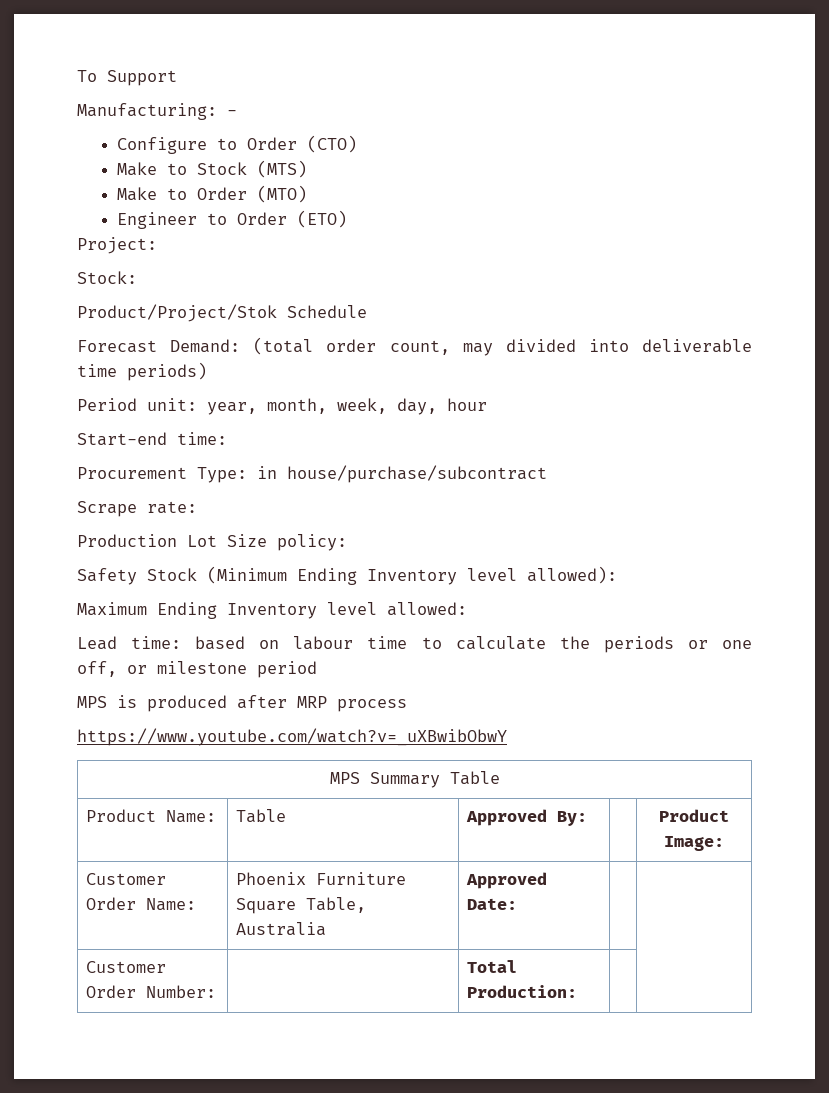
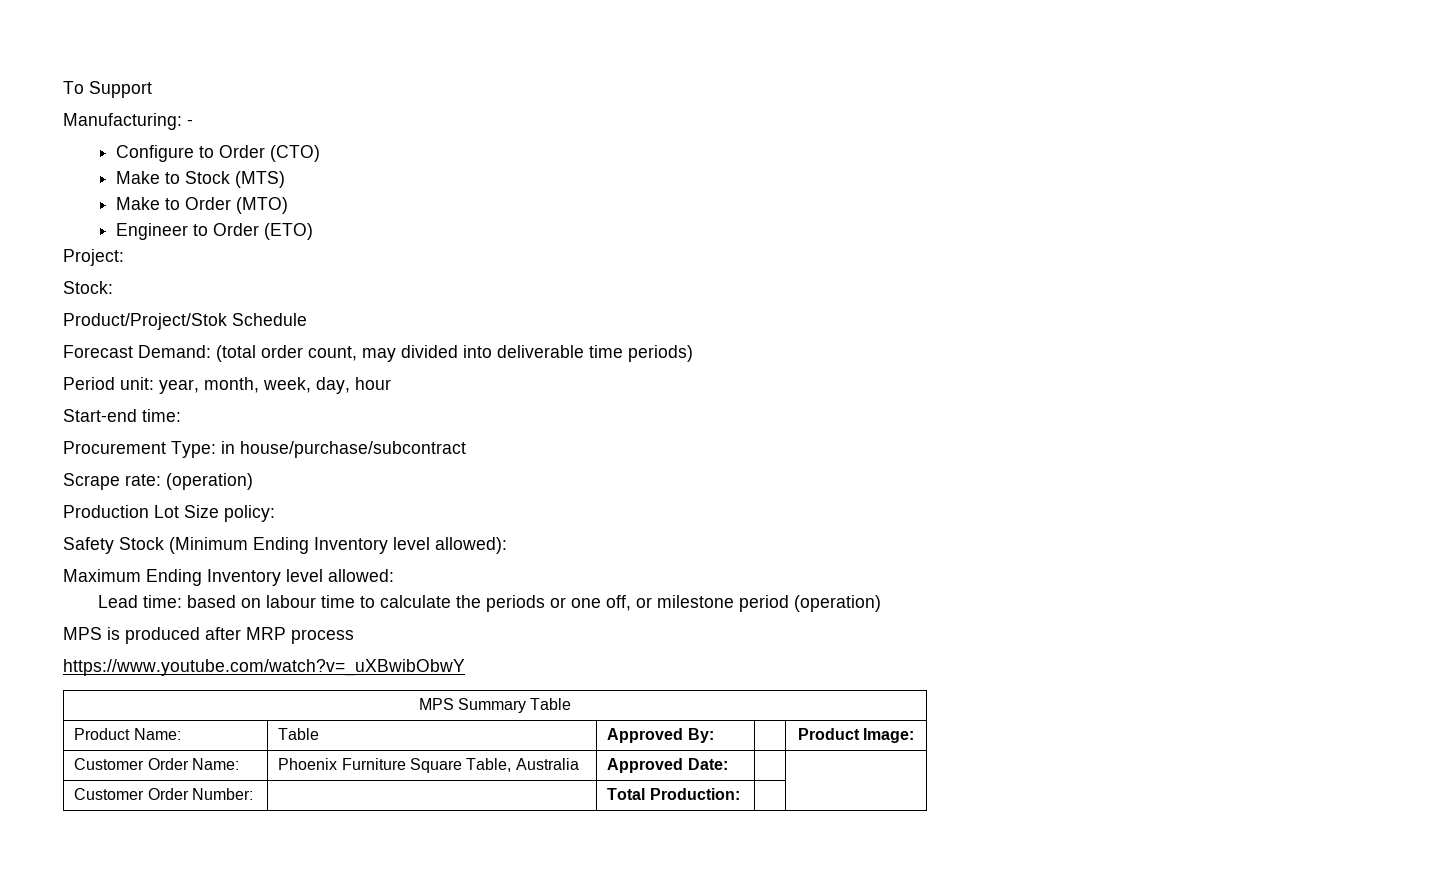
- Scrape rate:
+ Scrape rate: (operation)
- Lead time: based on labour time to calculate the periods or one off, or milestone period
+ Lead time: based on labour time to calculate the periods or one off, or milestone period (operation)

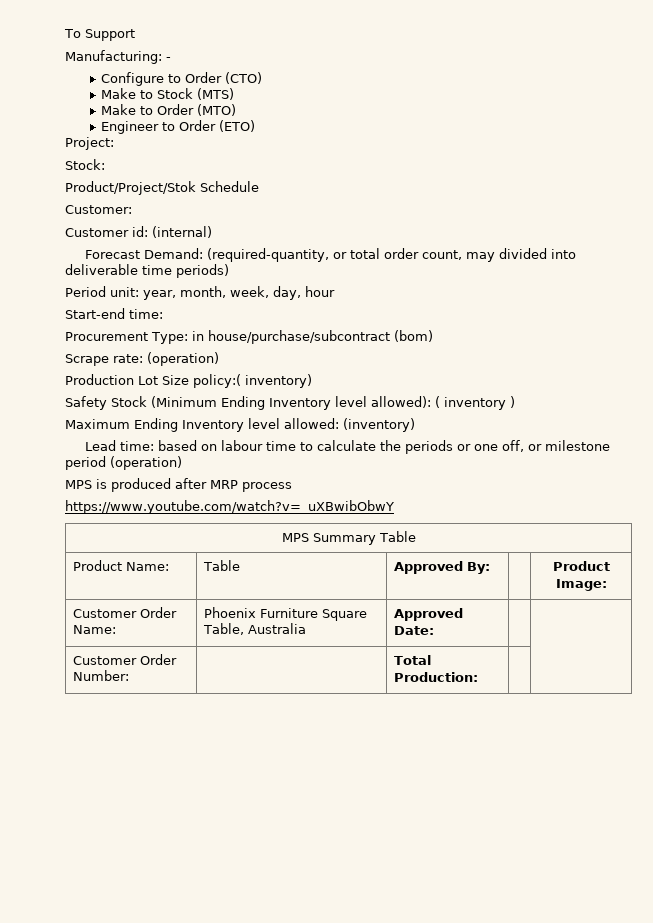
+ Customer:
+ Customer id: (internal)
- Forecast Demand: (total order count, may divided into deliverable time periods)
+ Forecast Demand: (required-quantity, or total order count, may divided into deliverable time periods)
- Procurement Type: in house/purchase/subcontract
+ Procurement Type: in house/purchase/subcontract (bom)
- Production Lot Size policy:
+ Production Lot Size policy:( inventory)
- Safety Stock (Minimum Ending Inventory level allowed):
+ Safety Stock (Minimum Ending Inventory level allowed): ( inventory )
- Maximum Ending Inventory level allowed:
+ Maximum Ending Inventory level allowed: (inventory)

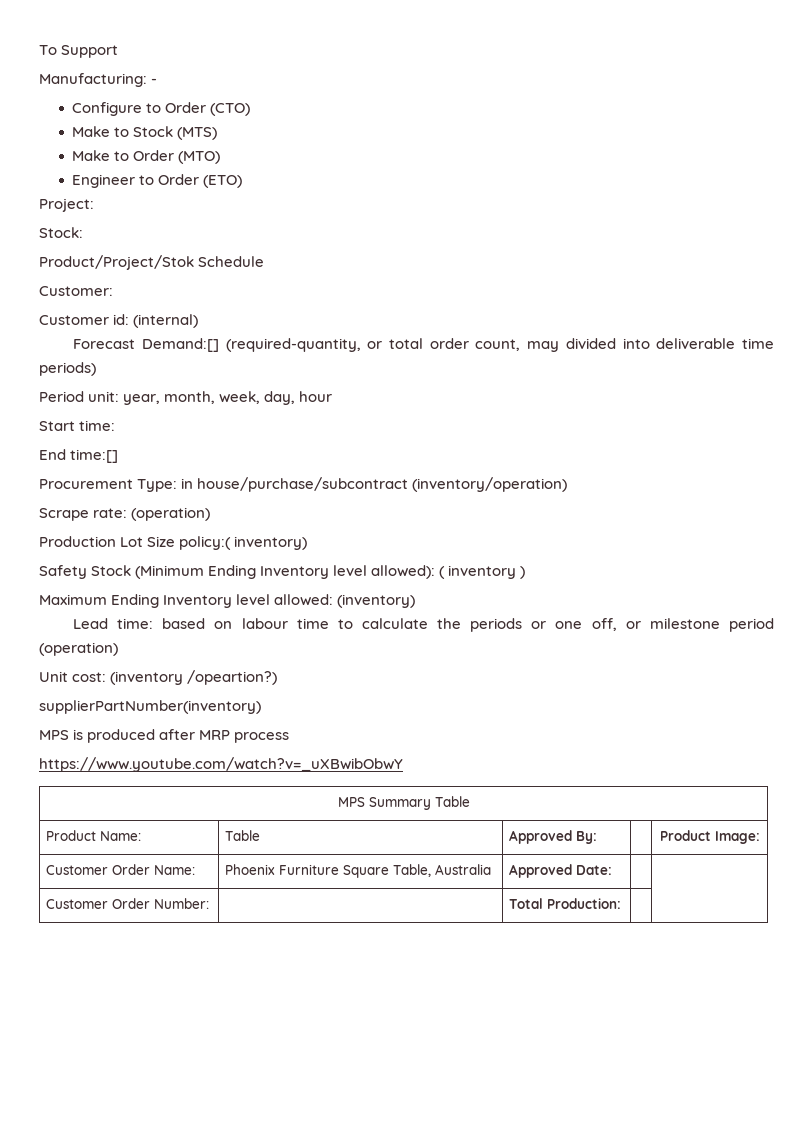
- Forecast Demand: (required-quantity, or total order count, may divided into deliverable time periods)
+ Forecast Demand:[] (required-quantity, or total order count, may divided into deliverable time periods)
- Start-end time:
+ Start time:
+ End time:[]
- Procurement Type: in house/purchase/subcontract (bom)
+ Procurement Type: in house/purchase/subcontract (inventory/operation)
+ Unit cost: (inventory /opeartion?)
+ supplierPartNumber(inventory)

